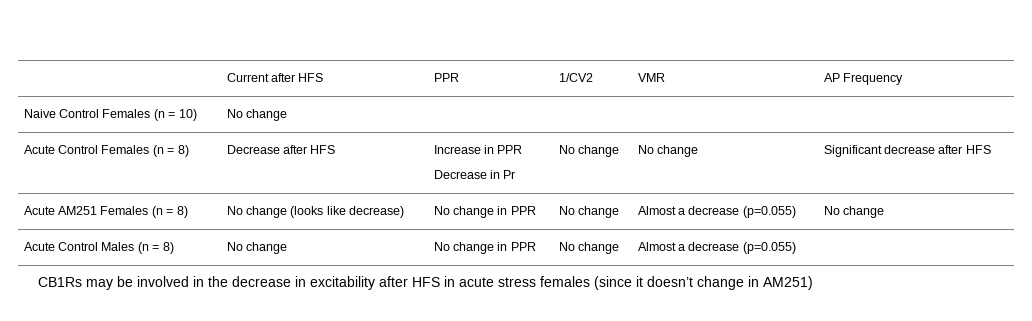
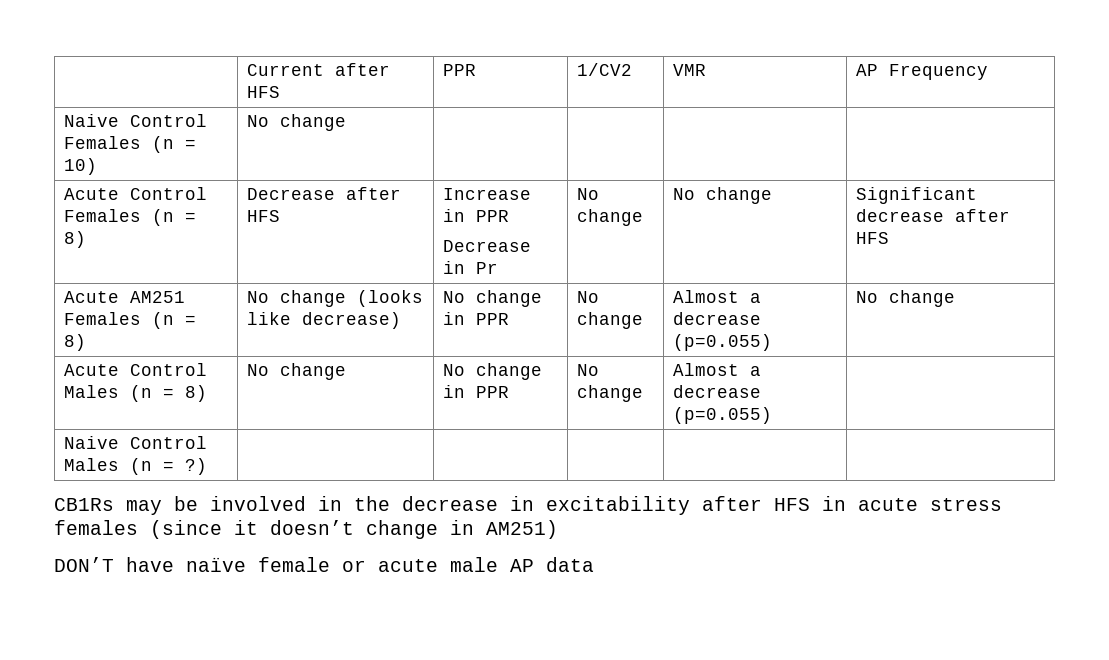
+ Naive Control Males (n = ?) | | | | |
+ DON’T have naïve female or acute male AP data

